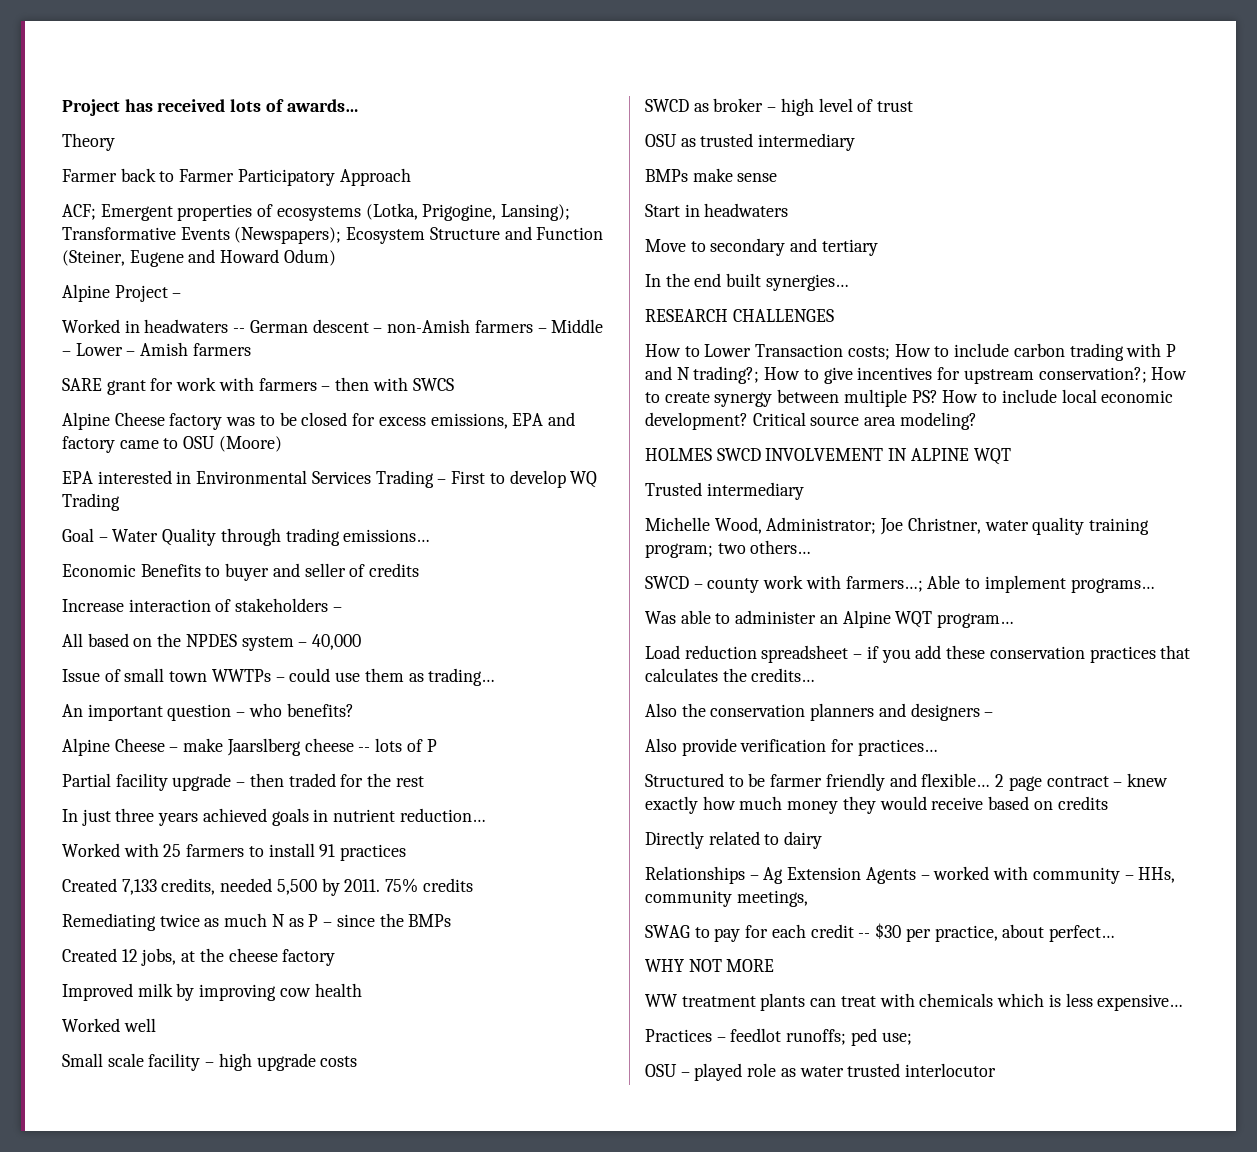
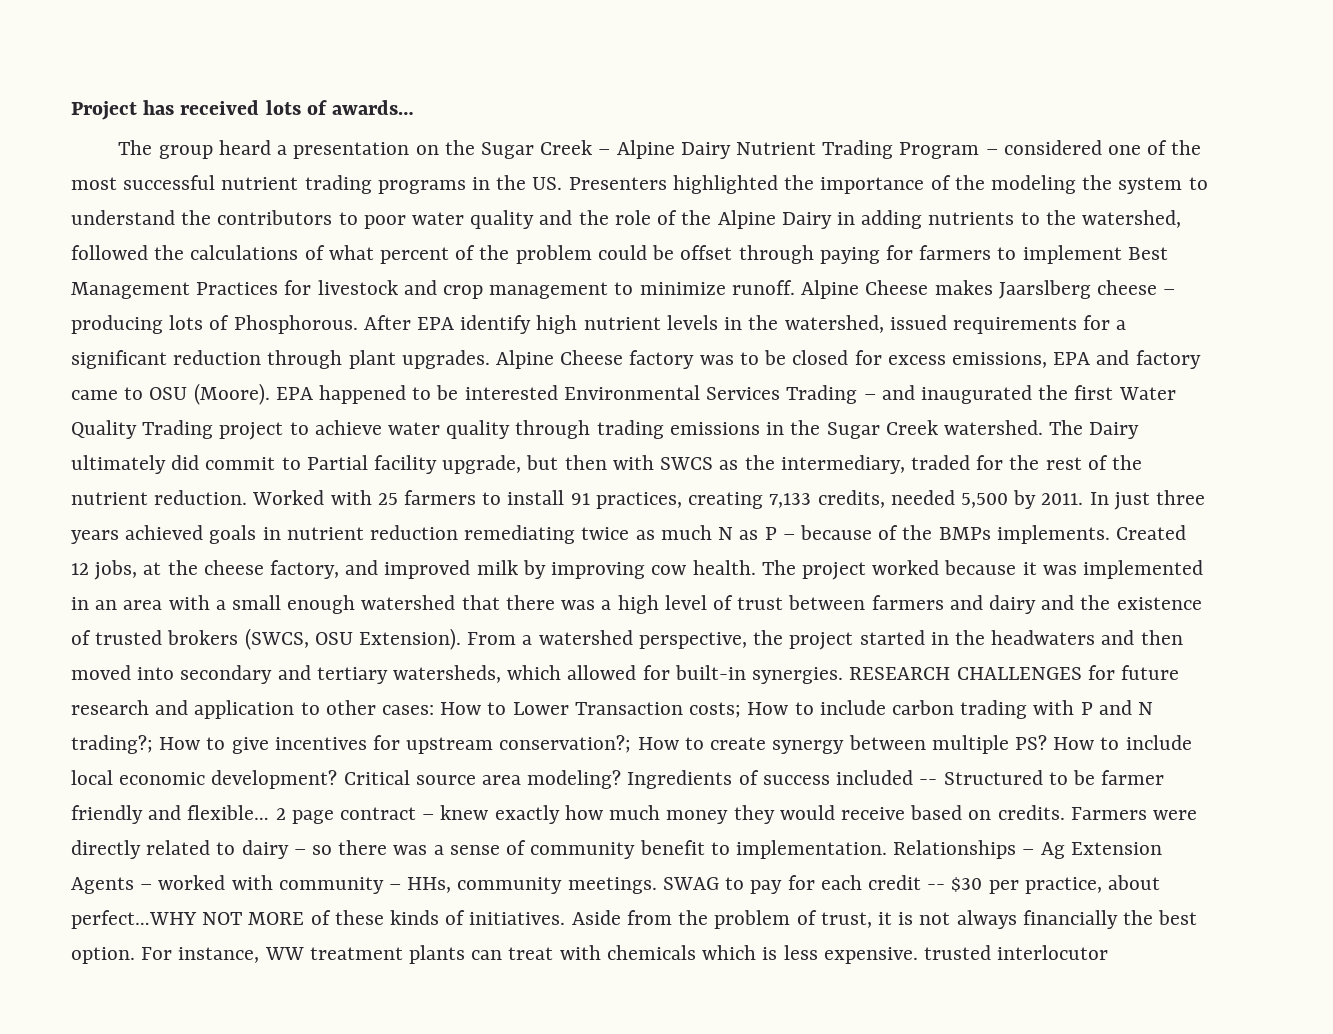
- Theory
- Farmer back to Farmer Participatory Approach
- ACF; Emergent properties of ecosystems (Lotka, Prigogine, Lansing); Transformative Events (Newspapers); Ecosystem Structure and Function (Steiner, Eugene and Howard Odum)
- Alpine Project –
- Worked in headwaters -- German descent – non-Amish farmers – Middle – Lower – Amish farmers
- SARE grant for work with farmers – then with SWCS
- Alpine Cheese factory was to be closed for excess emissions, EPA and factory came to OSU (Moore)
- EPA interested in Environmental Services Trading – First to develop WQ Trading
- Goal – Water Quality through trading emissions…
- Economic Benefits to buyer and seller of credits
- Increase interaction of stakeholders –
- All based on the NPDES system – 40,000
- Issue of small town WWTPs – could use them as trading…
- An important question – who benefits?
- Alpine Cheese – make Jaarslberg cheese -- lots of P
- Partial facility upgrade – then traded for the rest
- In just three years achieved goals in nutrient reduction…
- Worked with 25 farmers to install 91 practices
- Created 7,133 credits, needed 5,500 by 2011. 75% credits
- Remediating twice as much N as P – since the BMPs
- Created 12 jobs, at the cheese factory
- Improved milk by improving cow health
- Worked well
- Small scale facility – high upgrade costs
- SWCD as broker – high level of trust
- OSU as trusted intermediary
- BMPs make sense
- Start in headwaters
- Move to secondary and tertiary
- In the end built synergies…
- RESEARCH CHALLENGES
- How to Lower Transaction costs;
+ The group heard a presentation on the Sugar Creek – Alpine Dairy Nutrient Trading Program – considered one of the most successful nutrient trading programs in the US. Presenters highlighted the importance of the modeling the system to understand the contributors to poor water quality and the role of the Alpine Dairy in adding nutrients to the watershed, followed the calculations of what percent of the problem could be offset through paying for farmers to implement Best Management Practices for livestock and crop management to minimize runoff. Alpine Cheese makes Jaarslberg cheese – producing lots of Phosphorous. After EPA identify high nutrient levels in the watershed, issued requirements for a significant reduction through plant upgrades. Alpine Cheese factory was to be closed for excess emissions, EPA and factory came to OSU (Moore). EPA happened to be interested Environmental Services Trading – and inaugurated the first Water Quality Trading project to achieve water quality through trading emissions in the Sugar Creek watershed. The Dairy ultimately did commit to Partial facility upgrade, but then with SWCS as the intermediary, traded for the rest of the nutrient reduction. Worked with 25 farmers to install 91 practices, creating 7,133 credits, needed 5,500 by 2011. In just three years achieved goals in nutrient reduction remediating twice as much N as P – because of the BMPs implements. Created 12 jobs, at the cheese factory, and improved milk by improving cow health. The project worked because it was implemented in an area with a small enough watershed that there was a high level of trust between farmers and dairy and the existence of trusted brokers (SWCS, OSU Extension). From a watershed perspective, the project started in the headwaters and then moved into secondary and tertiary watersheds, which allowed for built-in synergies. RESEARCH CHALLENGES for future research and application to other cases: How to Lower Transaction costs;
- Critical source area modeling?
- HOLMES SWCD INVOLVEMENT IN ALPINE WQT
- Trusted intermediary
- Michelle Wood, Administrator; Joe Christner, water quality training program; two others…
- SWCD – county work with farmers…; Able to implement programs…
- Was able to administer an Alpine WQT program…
- Load reduction spreadsheet – if you add these conservation practices that calculates the credits…
- Also the conservation planners and designers –
- Also provide verification for practices…
- Structured to be farmer friendly and flexible…
+ Critical source area modeling? Ingredients of success included -- Structured to be farmer friendly and flexible…
- 2 page contract – knew exactly how much money they would receive based on credits
- Directly related to dairy
- Relationships – Ag Extension Agents – worked with community – HHs, community meetings,
- SWAG to pay for each credit -- $30 per practice, about perfect…
- WHY NOT MORE
- WW treatment plants can treat with chemicals which is less expensive…
- Practices – feedlot runoffs; ped use;
- OSU – played role as water trusted interlocutor
+ 2 page contract – knew exactly how much money they would receive based on credits. Farmers were directly related to dairy – so there was a sense of community benefit to implementation. Relationships – Ag Extension Agents – worked with community – HHs, community meetings. SWAG to pay for each credit -- $30 per practice, about perfect…WHY NOT MORE of these kinds of initiatives. Aside from the problem of trust, it is not always financially the best option. For instance, WW treatment plants can treat with chemicals which is less expensive. trusted interlocutor

